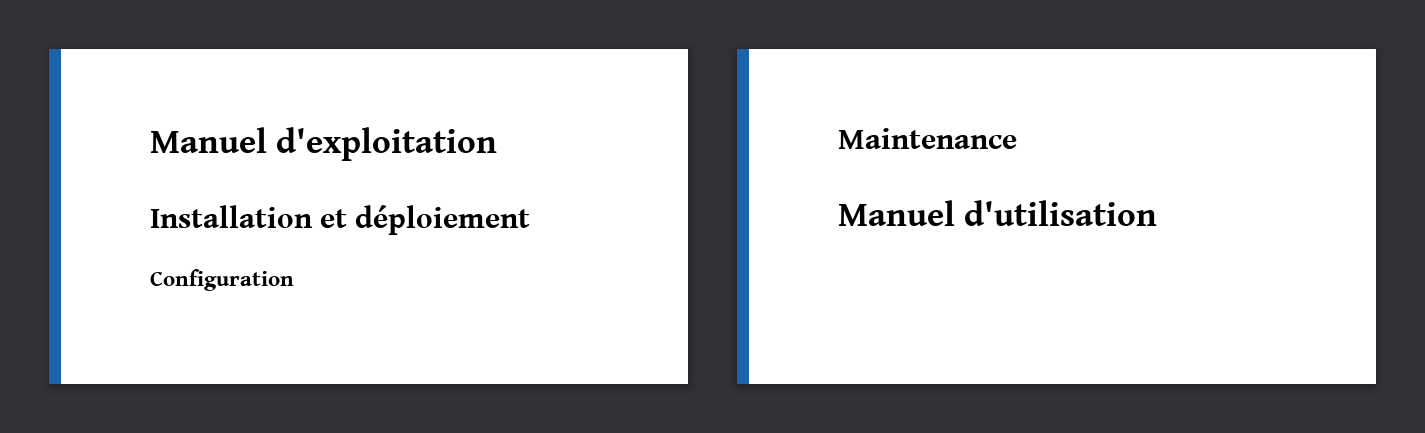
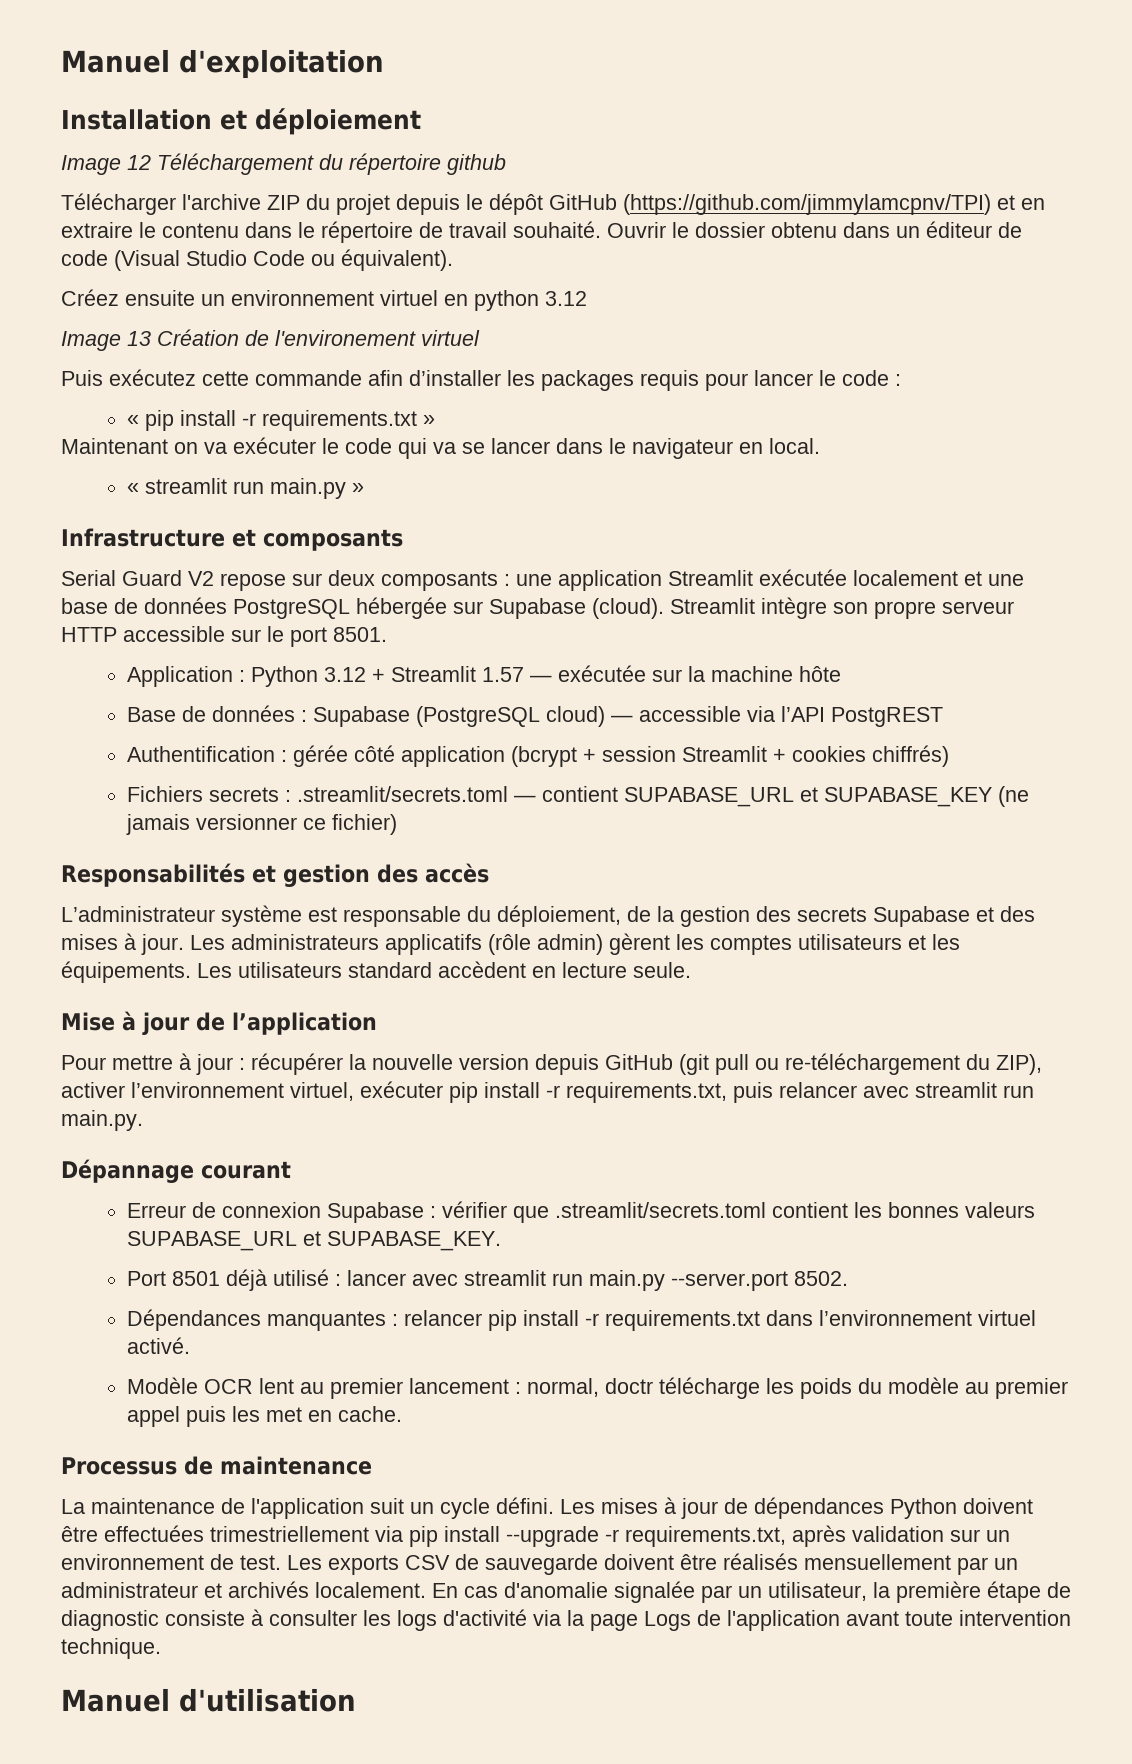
- Configuration
- Maintenance
+ Image 12 Téléchargement du répertoire github
+ Télécharger l'archive ZIP du projet depuis le dépôt GitHub (https://github.com/jimmylamcpnv/TPI) et en extraire le contenu dans le répertoire de travail souhaité. Ouvrir le dossier obtenu dans un éditeur de code (Visual Studio Code ou équivalent).
+ Créez ensuite un environnement virtuel en python 3.12
+ Image 13 Création de l'environement virtuel
+ Puis exécutez cette commande afin d’installer les packages requis pour lancer le code :
+ « pip install -r requirements.txt »
+ Maintenant on va exécuter le code qui va se lancer dans le navigateur en local.
+ « streamlit run main.py »
+ Infrastructure et composants
+ Serial Guard V2 repose sur deux composants : une application Streamlit exécutée localement et une base de données PostgreSQL hébergée sur Supabase (cloud). Streamlit intègre son propre serveur HTTP accessible sur le port 8501.
+ Application : Python 3.12 + Streamlit 1.57 — exécutée sur la machine hôte
+ Base de données : Supabase (PostgreSQL cloud) — accessible via l’API PostgREST
+ Authentification : gérée côté application (bcrypt + session Streamlit + cookies chiffrés)
+ Fichiers secrets : .streamlit/secrets.toml — contient SUPABASE_URL et SUPABASE_KEY (ne jamais versionner ce fichier)
+ Responsabilités et gestion des accès
+ L’administrateur système est responsable du déploiement, de la gestion des secrets Supabase et des mises à jour. Les administrateurs applicatifs (rôle admin) gèrent les comptes utilisateurs et les équipements. Les utilisateurs standard accèdent en lecture seule.
+ Mise à jour de l’application
+ Pour mettre à jour : récupérer la nouvelle version depuis GitHub (git pull ou re-téléchargement du ZIP), activer l’environnement virtuel, exécuter pip install -r requirements.txt, puis relancer avec streamlit run main.py.
+ Dépannage courant
+ Erreur de connexion Supabase : vérifier que .streamlit/secrets.toml contient les bonnes valeurs SUPABASE_URL et SUPABASE_KEY.
+ Port 8501 déjà utilisé : lancer avec streamlit run main.py --server.port 8502.
+ Dépendances manquantes : relancer pip install -r requirements.txt dans l’environnement virtuel activé.
+ Modèle OCR lent au premier lancement : normal, doctr télécharge les poids du modèle au premier appel puis les met en cache.
+ Processus de maintenance
+ La maintenance de l'application suit un cycle défini. Les mises à jour de dépendances Python doivent être effectuées trimestriellement via pip install --upgrade -r requirements.txt, après validation sur un environnement de test. Les exports CSV de sauvegarde doivent être réalisés mensuellement par un administrateur et archivés localement. En cas d'anomalie signalée par un utilisateur, la première étape de diagnostic consiste à consulter les logs d'activité via la page Logs de l'application avant toute intervention technique.

